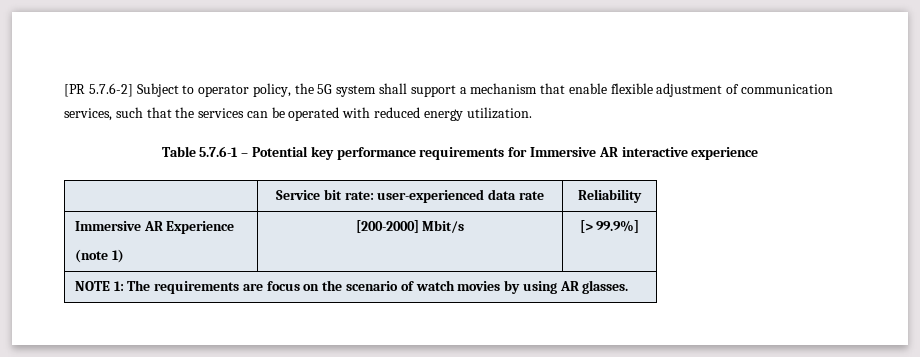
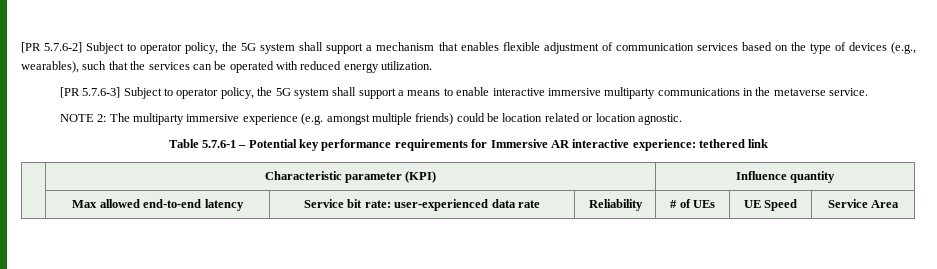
- [PR 5.7.6-2] Subject to operator policy, the 5G system shall support a mechanism that enable flexible adjustment of communication services, such that the services can be operated with reduced energy utilization.
+ [PR 5.7.6-2] Subject to operator policy, the 5G system shall support a mechanism that enables flexible adjustment of communication services based on the type of devices (e.g., wearables), such that the services can be operated with reduced energy utilization.
+ [PR 5.7.6-3] Subject to operator policy, the 5G system shall support a means to enable interactive immersive multiparty communications in the metaverse service.
+ NOTE 2: The multiparty immersive experience (e.g. amongst multiple friends) could be location related or location agnostic.
- Table 5.7.6-1 – Potential key performance requirements for Immersive AR interactive experience
- | Service bit rate: user-experienced data rate | Reliability
- Immersive AR Experience
- (note 1) | [200-2000] Mbit/s | [> 99.9%]
- NOTE 1: The requirements are focus on the scenario of watch movies by using AR glasses.
+ Table 5.7.6-1 – Potential key performance requirements for Immersive AR interactive experience: tethered link
+ | Characteristic parameter (KPI) | Influence quantity
+ | Max allowed end-to-end latency | Service bit rate: user-experienced data rate | Reliability | # of UEs | UE Speed | Service Area

